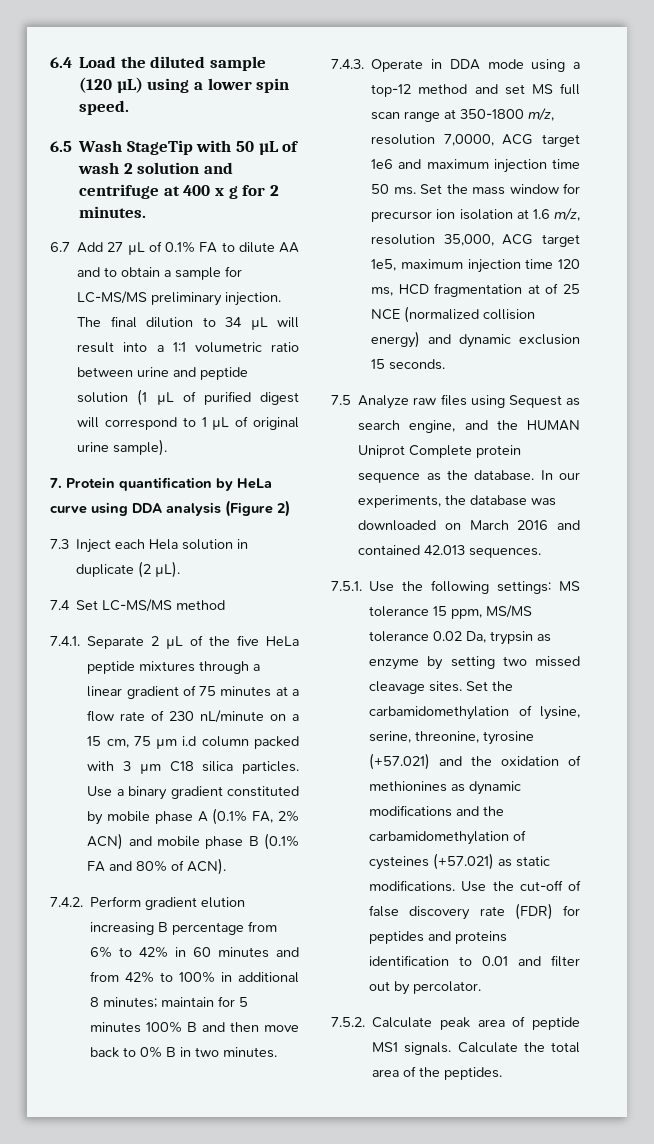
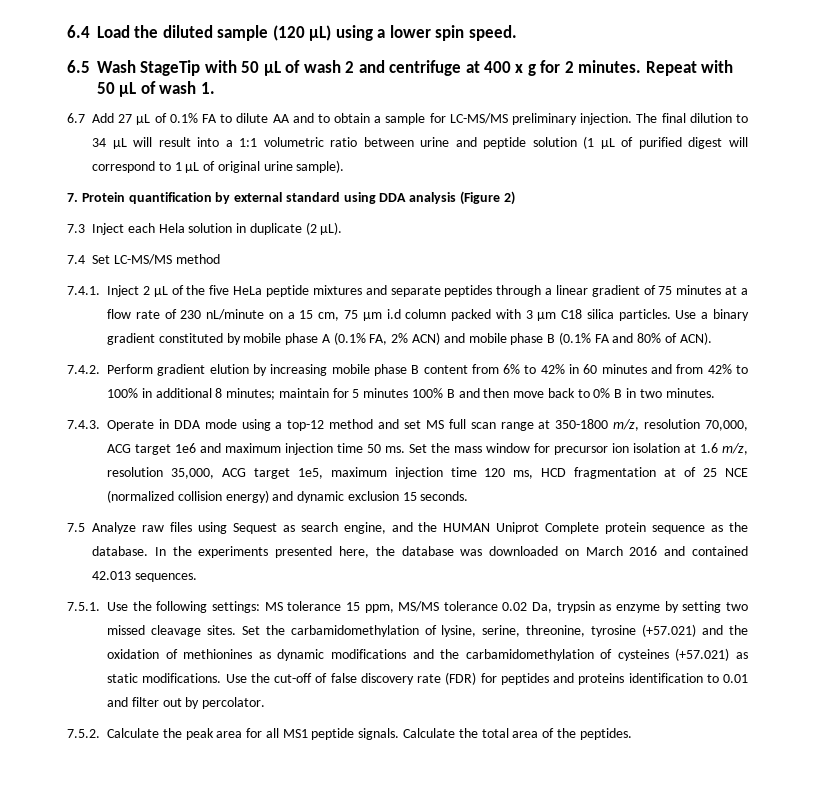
- 6.5 Wash StageTip with 50 µL of wash 2 solution and centrifuge at 400 x g for 2 minutes.
+ 6.5 Wash StageTip with 50 µL of wash 2 and centrifuge at 400 x g for 2 minutes. Repeat with 50 µL of wash 1.
- 7. Protein quantification by HeLa curve using DDA analysis (Figure 2)
+ 7. Protein quantification by external standard using DDA analysis (Figure 2)
- 7.4.1. Separate 2 µL of the five HeLa peptide mixtures through a linear gradient of 75 minutes at a flow rate of 230 nL/minute on a 15 cm, 75 µm i.d column packed with 3 µm C18 silica particles.
+ 7.4.1. Inject 2 µL of the five HeLa peptide mixtures and separate peptides through a linear gradient of 75 minutes at a flow rate of 230 nL/minute on a 15 cm, 75 µm i.d column packed with 3 µm C18 silica particles.
- 7.4.2. Perform gradient elution increasing B percentage from 6% to 42% in 60 minutes and from 42% to 100% in additional 8 minutes; maintain for 5 minutes 100% B and then move back to 0% B in two minutes.
+ 7.4.2. Perform gradient elution by increasing mobile phase B content from 6% to 42% in 60 minutes and from 42% to 100% in additional 8 minutes; maintain for 5 minutes 100% B and then move back to 0% B in two minutes.
- 7.4.3. Operate in DDA mode using a top-12 method and set MS full scan range at 350-1800 m/z, resolution 7,0000, ACG target 1e6 and maximum injection time 50 ms.
+ 7.4.3. Operate in DDA mode using a top-12 method and set MS full scan range at 350-1800 m/z, resolution 70,000, ACG target 1e6 and maximum injection time 50 ms.
- In our experiments, the database was downloaded on March 2016 and contained 42.013 sequences.
+ In the experiments presented here, the database was downloaded on March 2016 and contained 42.013 sequences.
- 7.5.2. Calculate peak area of peptide MS1 signals.
+ 7.5.2. Calculate the peak area for all MS1 peptide signals.

